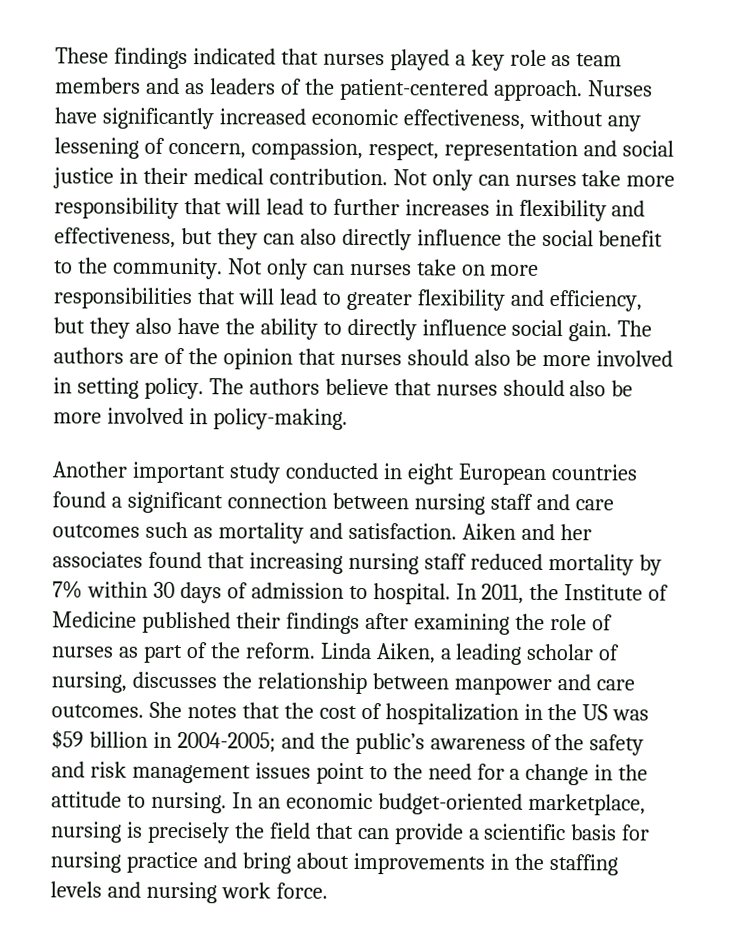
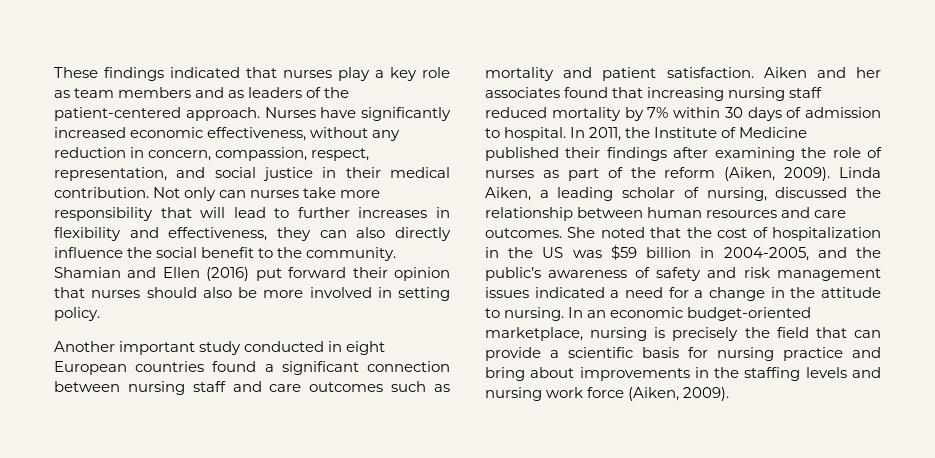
- These findings indicated that nurses played a key role as team members and as leaders of the patient-centered approach.
+ These findings indicated that nurses play a key role as team members and as leaders of the patient-centered approach.
- Nurses have significantly increased economic effectiveness, without any lessening of concern, compassion, respect, representation and social justice in their medical contribution.
+ Nurses have significantly increased economic effectiveness, without any reduction in concern, compassion, respect, representation, and social justice in their medical contribution.
- Not only can nurses take more responsibility that will lead to further increases in flexibility and effectiveness, but they can also directly influence the social benefit to the community.
+ Not only can nurses take more responsibility that will lead to further increases in flexibility and effectiveness, they can also directly influence the social benefit to the community.
- Not only can nurses take on more responsibilities that will lead to greater flexibility and efficiency, but they also have the ability to directly influence social gain. The authors are of the opinion that nurses should also be more involved in setting policy. The authors believe that nurses should also be more involved in policy-making.
+ Shamian and Ellen (2016) put forward their opinion that nurses should also be more involved in setting policy.
- Another important study conducted in eight European countries found a significant connection between nursing staff and care outcomes such as mortality and satisfaction.
+ Another important study conducted in eight European countries found a significant connection between nursing staff and care outcomes such as mortality and patient satisfaction.
- In 2011, the Institute of Medicine published their findings after examining the role of nurses as part of the reform.
+ In 2011, the Institute of Medicine published their findings after examining the role of nurses as part of the reform (Aiken, 2009).
- Linda Aiken, a leading scholar of nursing, discusses the relationship between manpower and care outcomes.
+ Linda Aiken, a leading scholar of nursing, discussed the relationship between human resources and care outcomes.
- She notes that the cost of hospitalization in the US was $59 billion in 2004-2005; and the public’s awareness of the safety and risk management issues point to the need for a change in the attitude to nursing.
+ She noted that the cost of hospitalization in the US was $59 billion in 2004-2005, and the public’s awareness of safety and risk management issues indicated a need for a change in the attitude to nursing.
- In an economic budget-oriented marketplace, nursing is precisely the field that can provide a scientific basis for nursing practice and bring about improvements in the staffing levels and nursing work force.
+ In an economic budget-oriented marketplace, nursing is precisely the field that can provide a scientific basis for nursing practice and bring about improvements in the staffing levels and nursing work force (Aiken, 2009).

